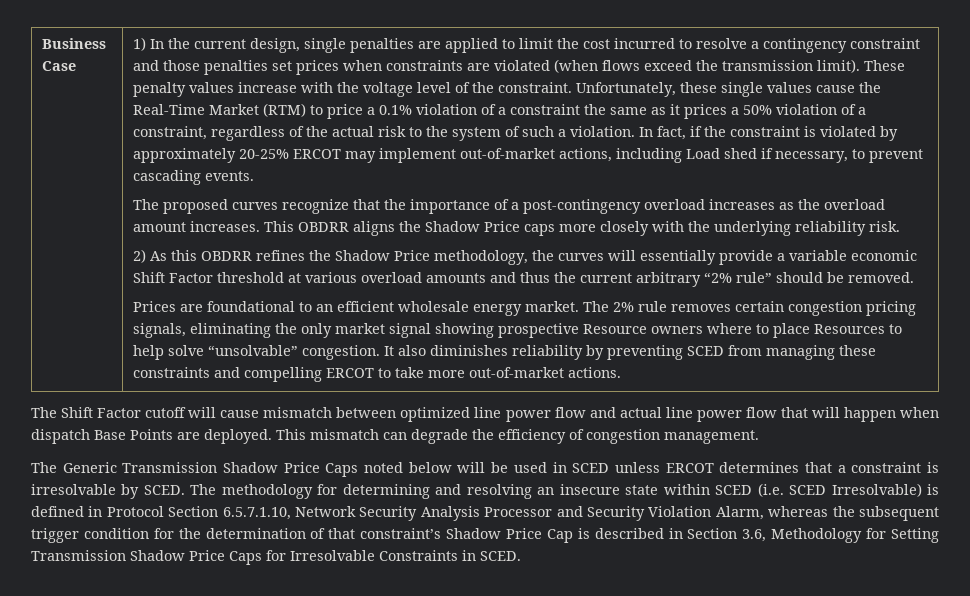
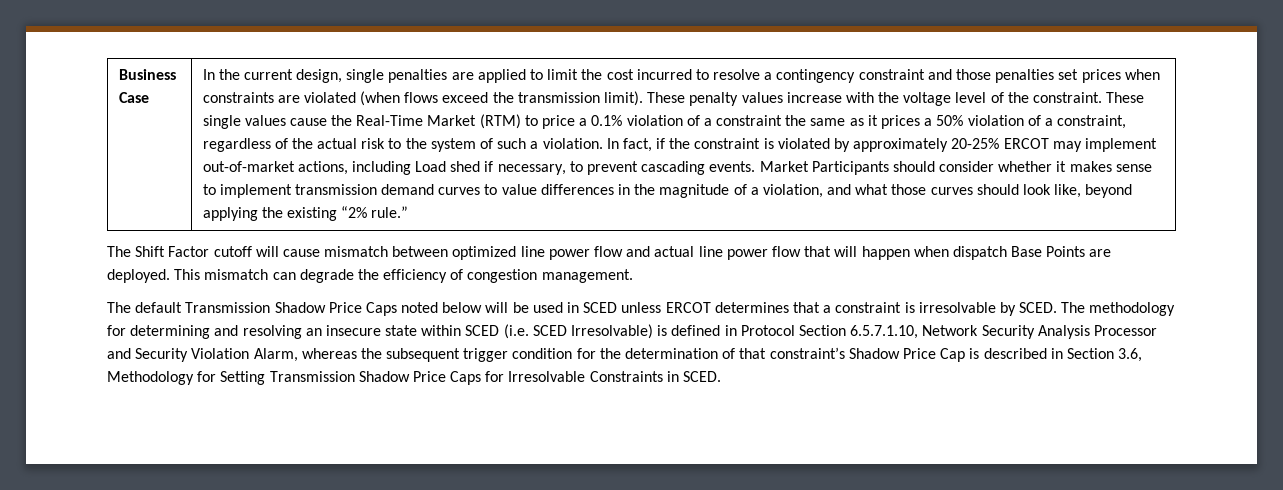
- 1) In the current design, single penalties are applied to limit the cost incurred to resolve a contingency constraint and those penalties set prices when constraints are violated (when flows exceed the transmission limit).
+ In the current design, single penalties are applied to limit the cost incurred to resolve a contingency constraint and those penalties set prices when constraints are violated (when flows exceed the transmission limit).
- Unfortunately, these single values cause the Real-Time Market (RTM) to price a 0.1% violation of a constraint the same as it prices a 50% violation of a constraint, regardless of the actual risk to the system of such a violation.
+ These single values cause the Real-Time Market (RTM) to price a 0.1% violation of a constraint the same as it prices a 50% violation of a constraint, regardless of the actual risk to the system of such a violation.
- In fact, if the constraint is violated by approximately 20-25% ERCOT may implement out-of-market actions, including Load shed if necessary, to prevent cascading events.
- The proposed curves recognize that the importance of a post-contingency overload increases as the overload amount increases. This OBDRR aligns the Shadow Price caps more closely with the underlying reliability risk.
- 2) As this OBDRR refines the Shadow Price methodology, the curves will essentially provide a variable economic Shift Factor threshold at various overload amounts and thus the current arbitrary “2% rule” should be removed.
- Prices are foundational to an efficient wholesale energy market. The 2% rule removes certain congestion pricing signals, eliminating the only market signal showing prospective Resource owners where to place Resources to help solve “unsolvable” congestion. It also diminishes reliability by preventing SCED from managing these constraints and compelling ERCOT to take more out-of-market actions.
+ In fact, if the constraint is violated by approximately 20-25% ERCOT may implement out-of-market actions, including Load shed if necessary, to prevent cascading events. Market Participants should consider whether it makes sense to implement transmission demand curves to value differences in the magnitude of a violation, and what those curves should look like, beyond applying the existing “2% rule.”
- The Generic Transmission Shadow Price Caps noted below will be used in SCED unless ERCOT determines that a constraint is irresolvable by SCED.
+ The default Transmission Shadow Price Caps noted below will be used in SCED unless ERCOT determines that a constraint is irresolvable by SCED.

